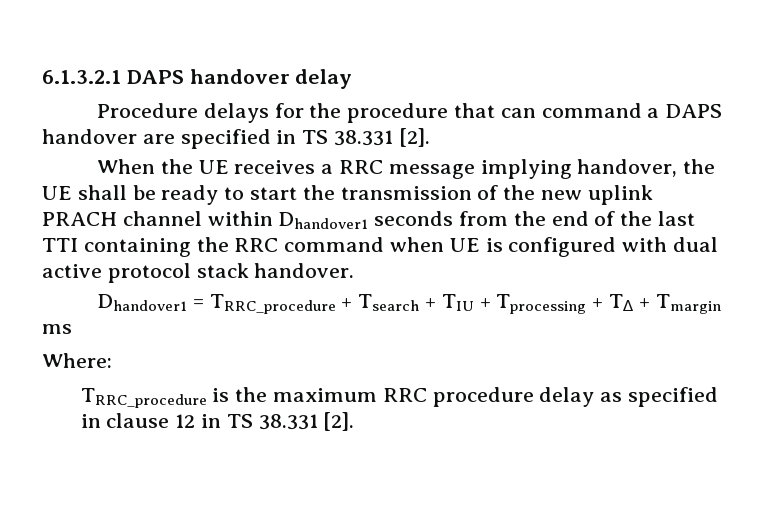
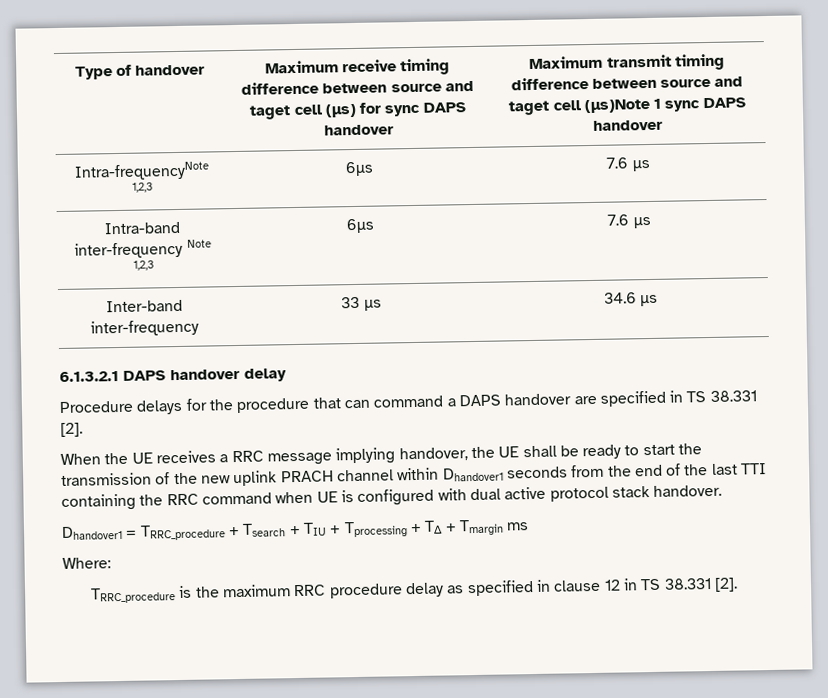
+ Type of handover | Maximum receive timing difference between source and taget cell (µs) for sync DAPS handover | Maximum transmit timing difference between source and taget cell (µs)Note 1 sync DAPS handover
+ Intra-frequencyNote 1,2,3 | 6µs | 7.6 µs
+ Intra-band inter-frequency Note 1,2,3 | 6µs | 7.6 µs
+ Inter-band inter-frequency | 33 µs | 34.6 µs

